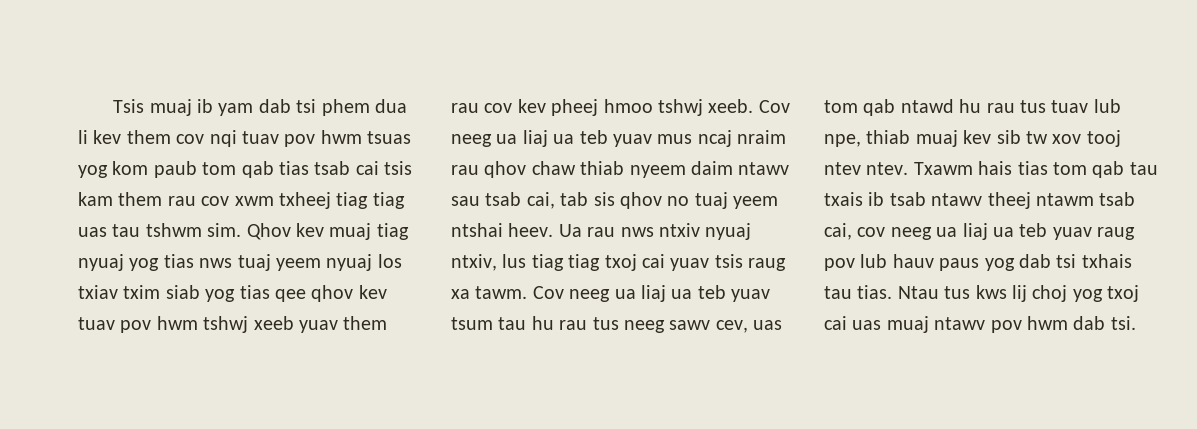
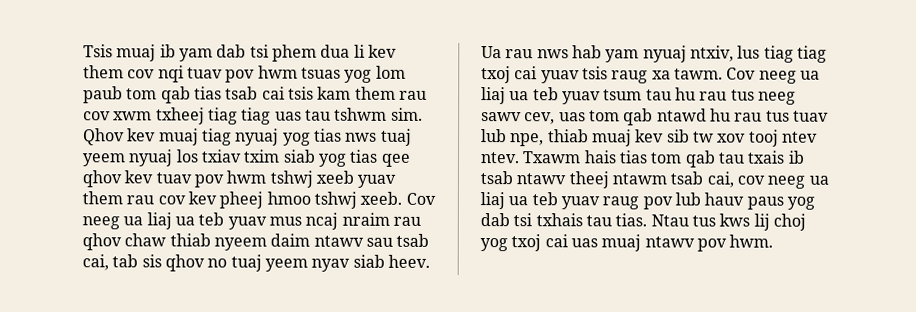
- Tsis muaj ib yam dab tsi phem dua li kev them cov nqi tuav pov hwm tsuas yog kom paub tom qab tias tsab cai tsis kam them rau cov xwm txheej tiag tiag uas tau tshwm sim.
+ Tsis muaj ib yam dab tsi phem dua li kev them cov nqi tuav pov hwm tsuas yog lom paub tom qab tias tsab cai tsis kam them rau cov xwm txheej tiag tiag uas tau tshwm sim.
- Cov neeg ua liaj ua teb yuav mus ncaj nraim rau qhov chaw thiab nyeem daim ntawv sau tsab cai, tab sis qhov no tuaj yeem ntshai heev.
+ Cov neeg ua liaj ua teb yuav mus ncaj nraim rau qhov chaw thiab nyeem daim ntawv sau tsab cai, tab sis qhov no tuaj yeem nyav siab heev.
- Ua rau nws ntxiv nyuaj ntxiv, lus tiag tiag txoj cai yuav tsis raug xa tawm.
+ Ua rau nws hab yam nyuaj ntxiv, lus tiag tiag txoj cai yuav tsis raug xa tawm.
- Ntau tus kws lij choj yog txoj cai uas muaj ntawv pov hwm dab tsi.
+ Ntau tus kws lij choj yog txoj cai uas muaj ntawv pov hwm.

